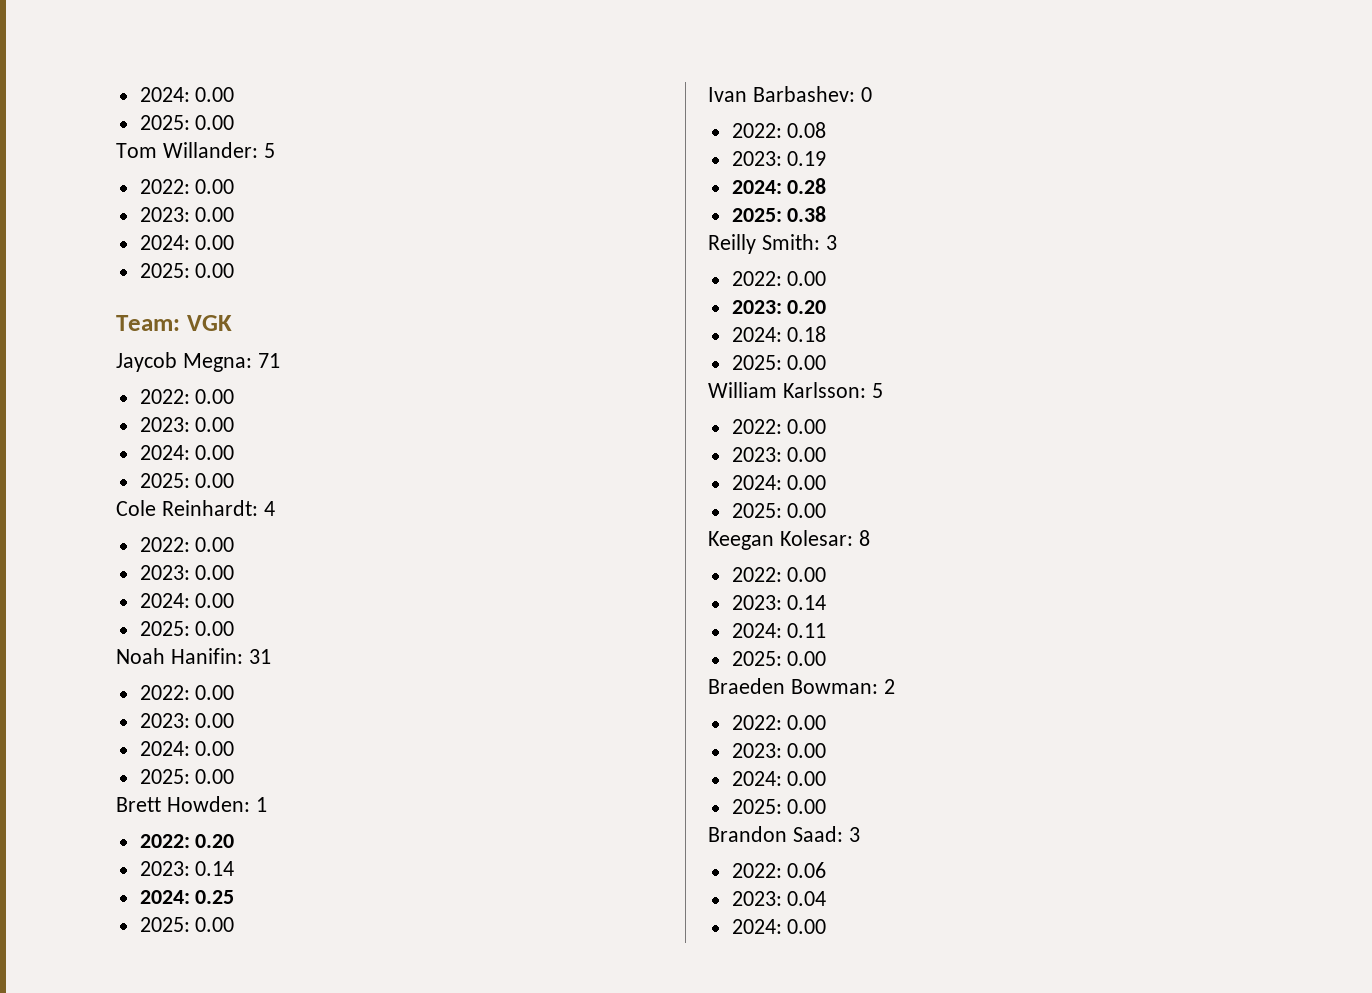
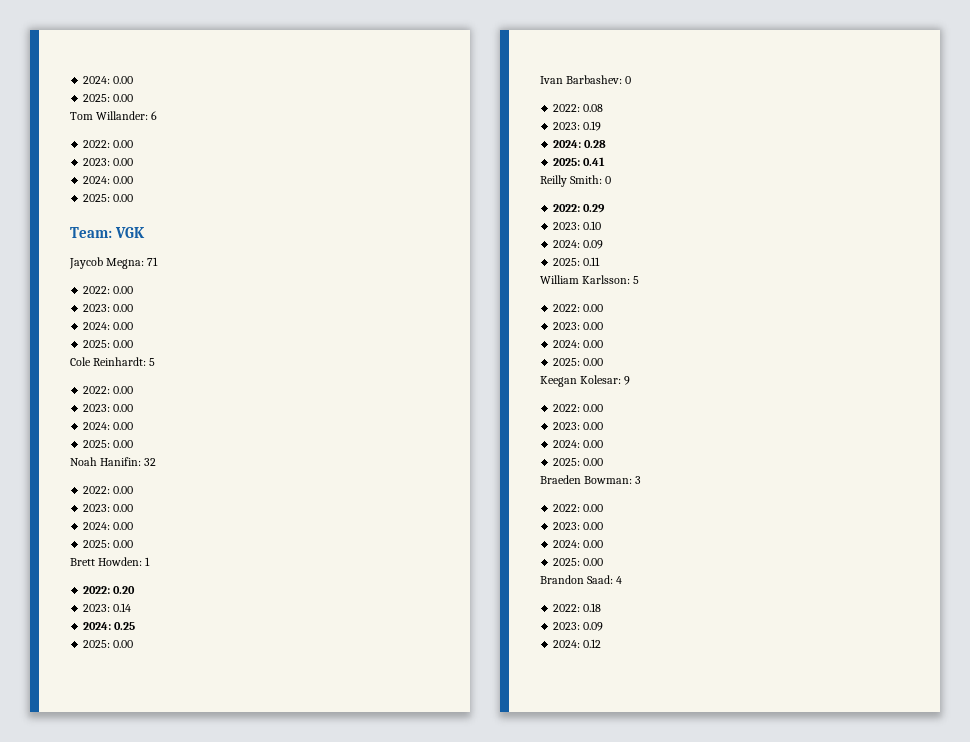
- Tom Willander: 5
+ Tom Willander: 6
- Cole Reinhardt: 4
+ Cole Reinhardt: 5
- Noah Hanifin: 31
+ Noah Hanifin: 32
- 2025: 0.38
+ 2025: 0.41
- Reilly Smith: 3
- 2022: 0.00
- 2023: 0.20
- 2024: 0.18
- 2025: 0.00
+ Reilly Smith: 0
+ 2022: 0.29
+ 2023: 0.10
+ 2024: 0.09
+ 2025: 0.11
- Keegan Kolesar: 8
+ Keegan Kolesar: 9
  2022: 0.00
- 2023: 0.14
- 2024: 0.11
+ 2023: 0.00
+ 2024: 0.00
- Braeden Bowman: 2
+ Braeden Bowman: 3
- Brandon Saad: 3
- 2022: 0.06
- 2023: 0.04
- 2024: 0.00
+ Brandon Saad: 4
+ 2022: 0.18
+ 2023: 0.09
+ 2024: 0.12

